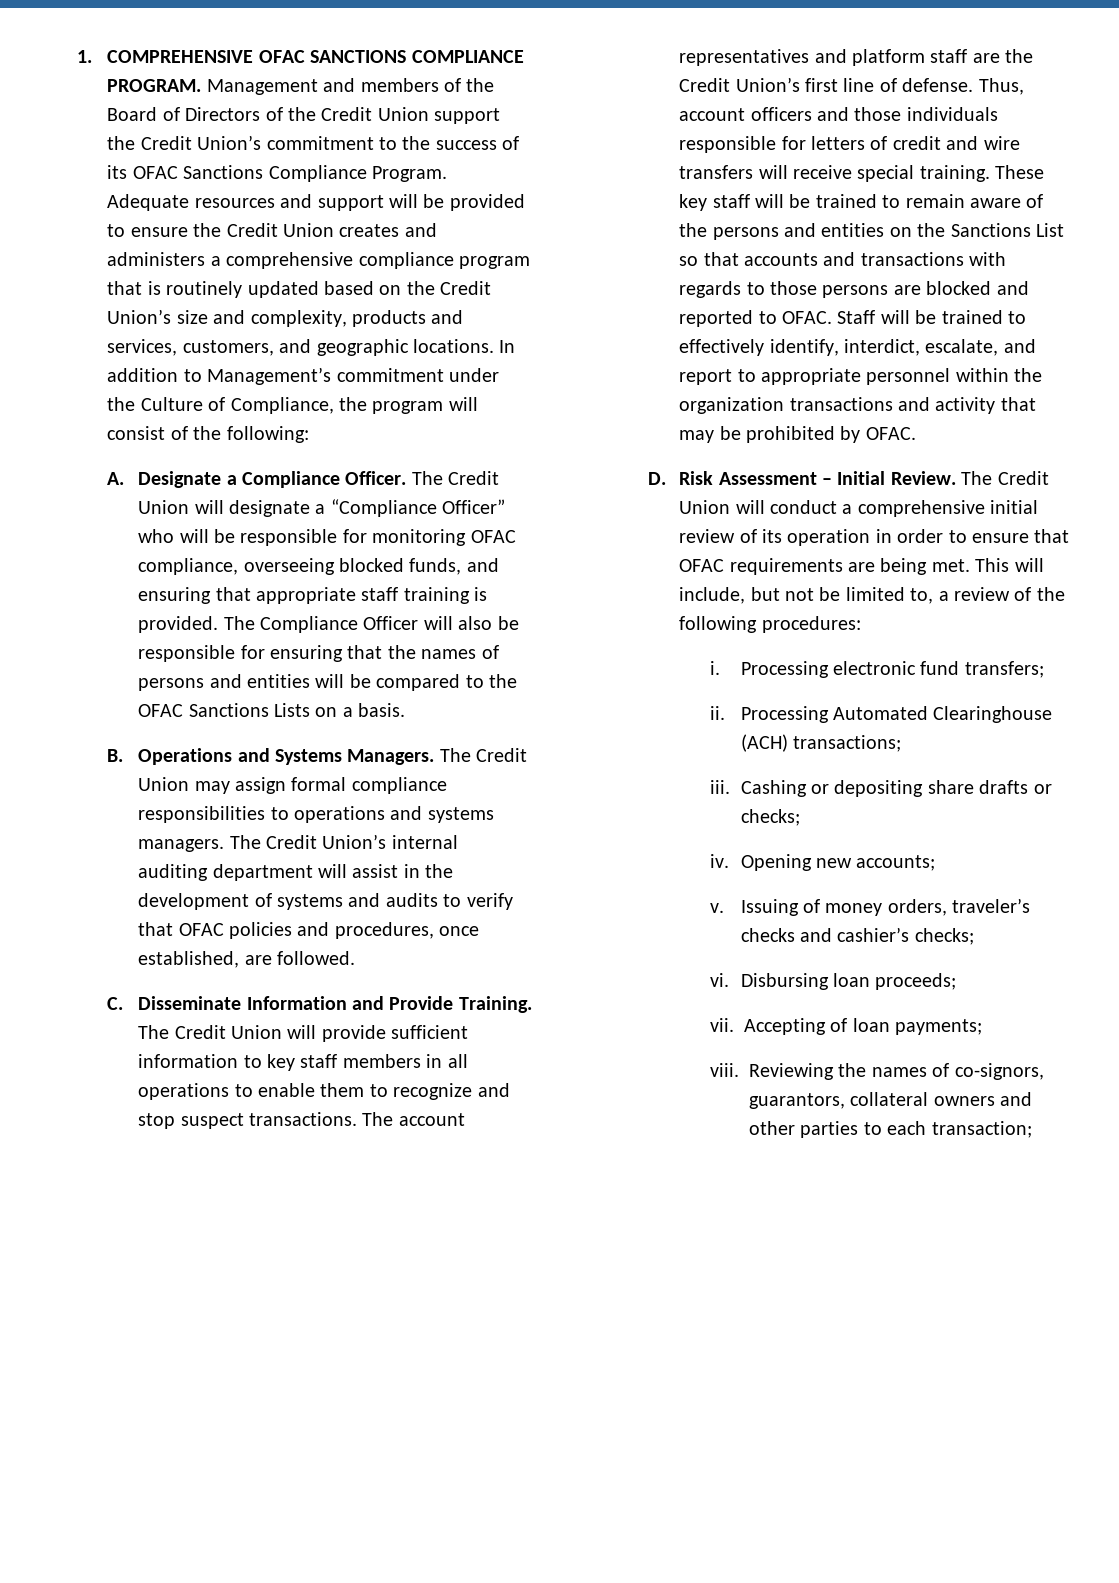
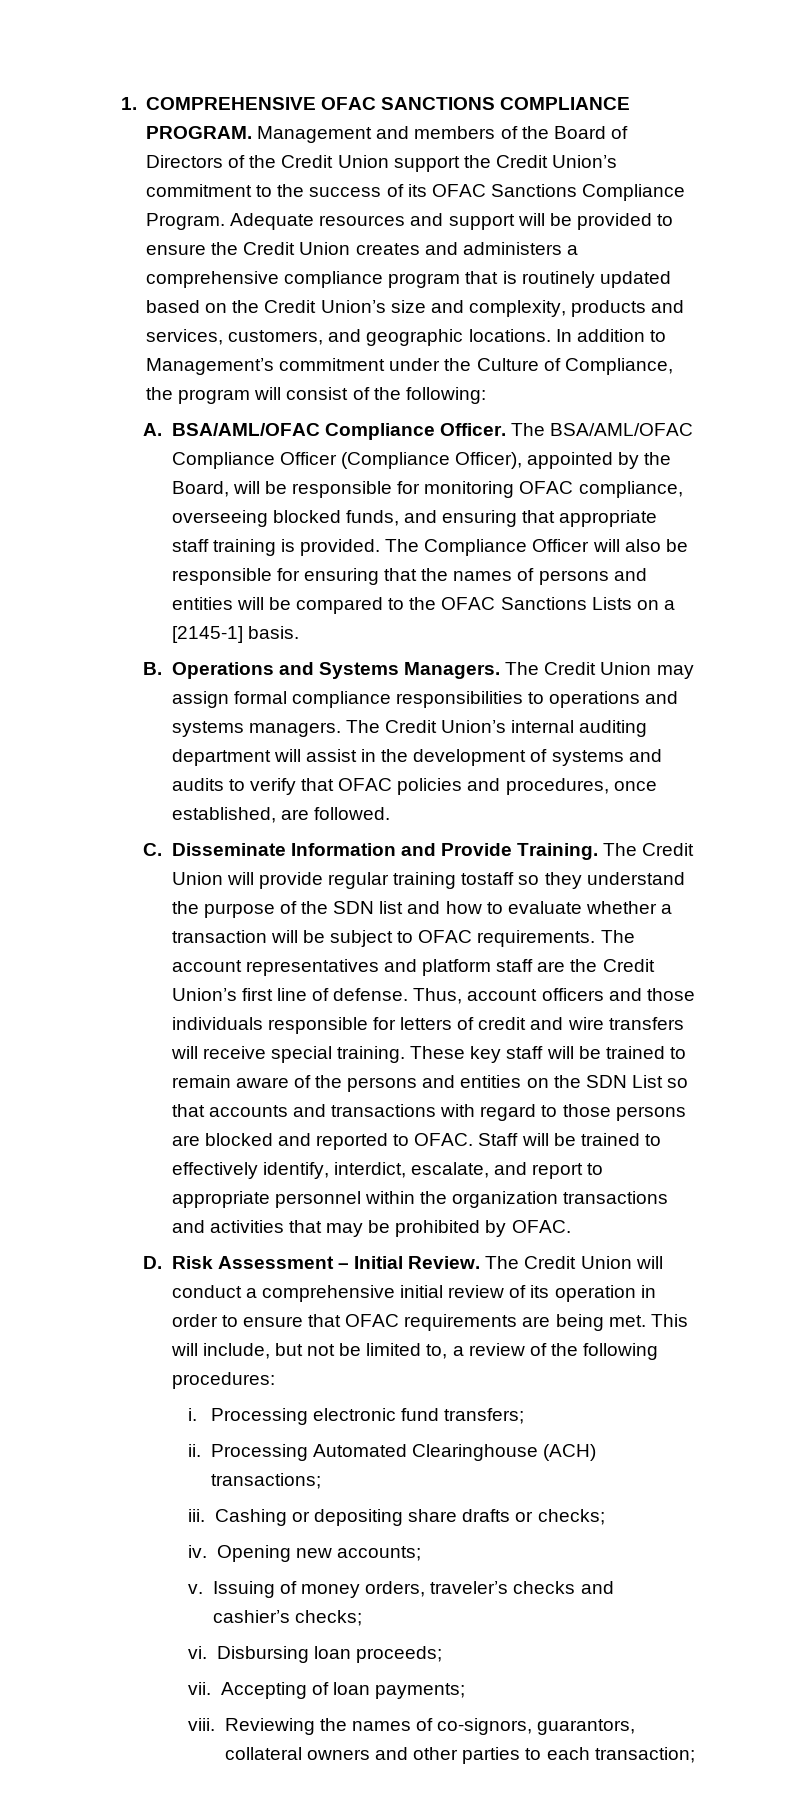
- A. Designate a Compliance Officer.
+ A. BSA/AML/OFAC Compliance Officer.
- The Credit Union will designate a “Compliance Officer” who will be responsible for monitoring OFAC compliance, overseeing blocked funds, and ensuring that appropriate staff training is provided.
+ The BSA/AML/OFAC Compliance Officer (Compliance Officer), appointed by the Board, will be responsible for monitoring OFAC compliance, overseeing blocked funds, and ensuring that appropriate staff training is provided.
- The Compliance Officer will also be responsible for ensuring that the names of persons and entities will be compared to the OFAC Sanctions Lists on a basis.
+ The Compliance Officer will also be responsible for ensuring that the names of persons and entities will be compared to the OFAC Sanctions Lists on a [2145-1] basis.
- The Credit Union will provide sufficient information to key staff members in all operations to enable them to recognize and stop suspect transactions.
+ The Credit Union will provide regular training tostaff so they understand the purpose of the SDN list and how to evaluate whether a transaction will be subject to OFAC requirements.
- These key staff will be trained to remain aware of the persons and entities on the Sanctions List so that accounts and transactions with regards to those persons are blocked and reported to OFAC.
+ These key staff will be trained to remain aware of the persons and entities on the SDN List so that accounts and transactions with regard to those persons are blocked and reported to OFAC.
- Staff will be trained to effectively identify, interdict, escalate, and report to appropriate personnel within the organization transactions and activity that may be prohibited by OFAC.
+ Staff will be trained to effectively identify, interdict, escalate, and report to appropriate personnel within the organization transactions and activities that may be prohibited by OFAC.

